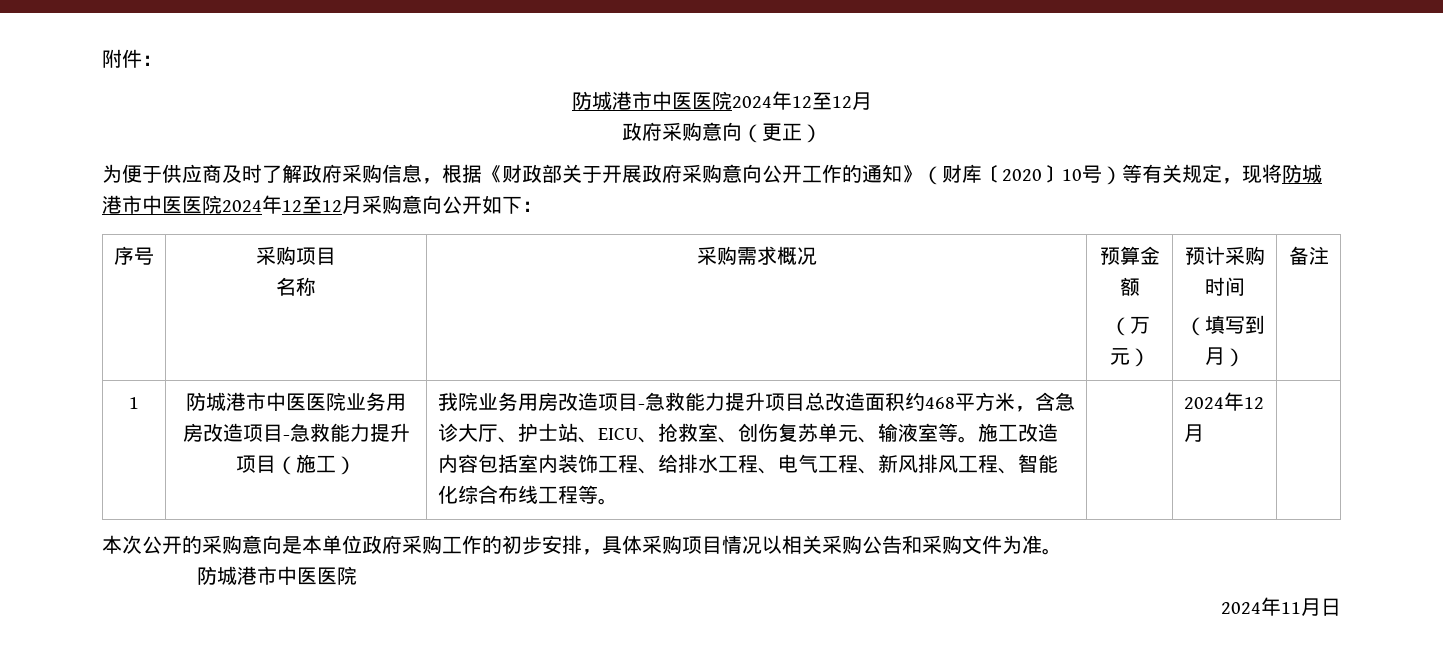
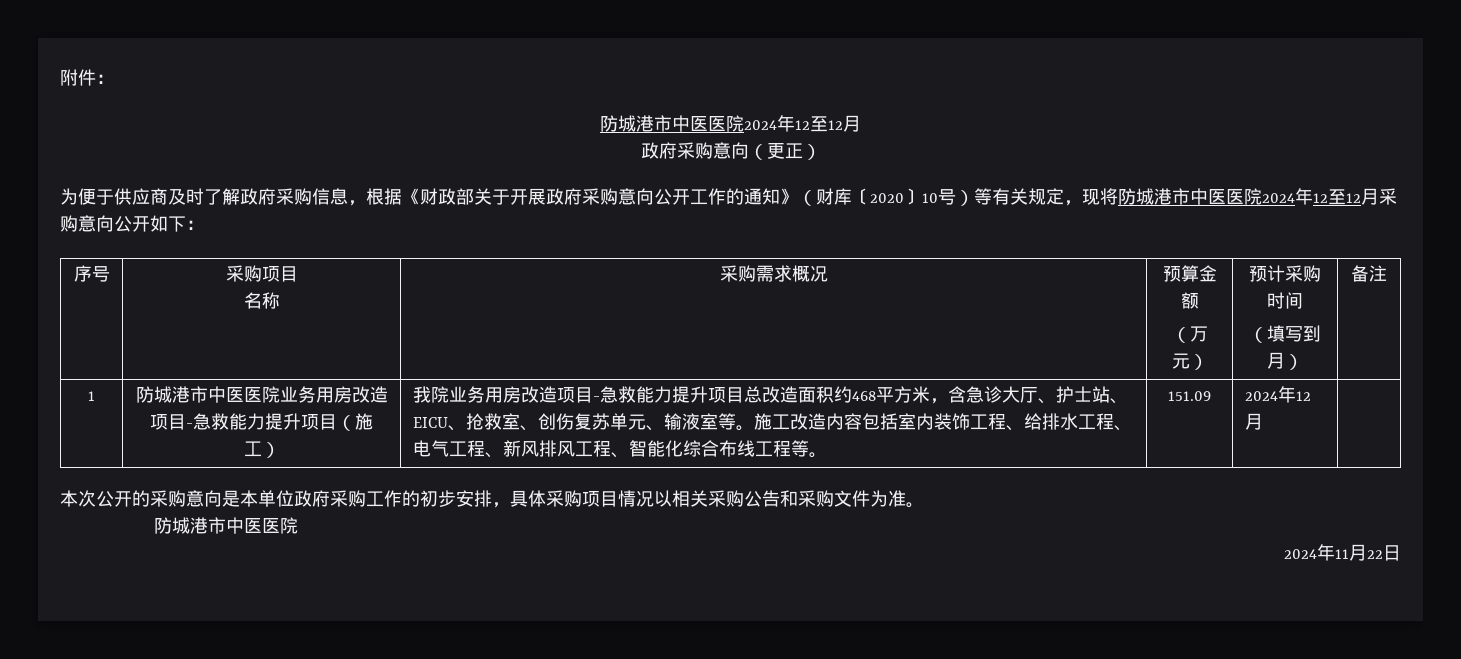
+ 151.09
- 2024年11月日
+ 2024年11月22日

